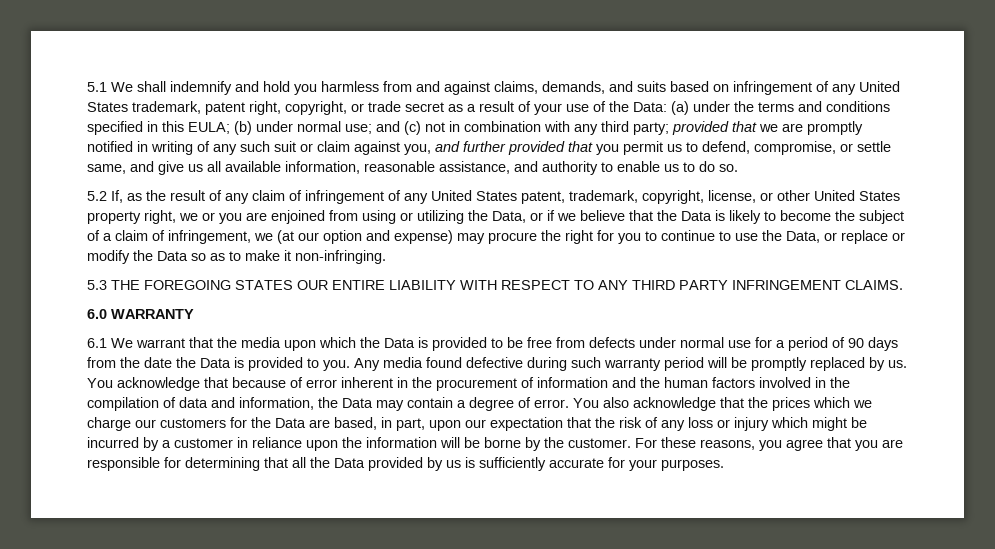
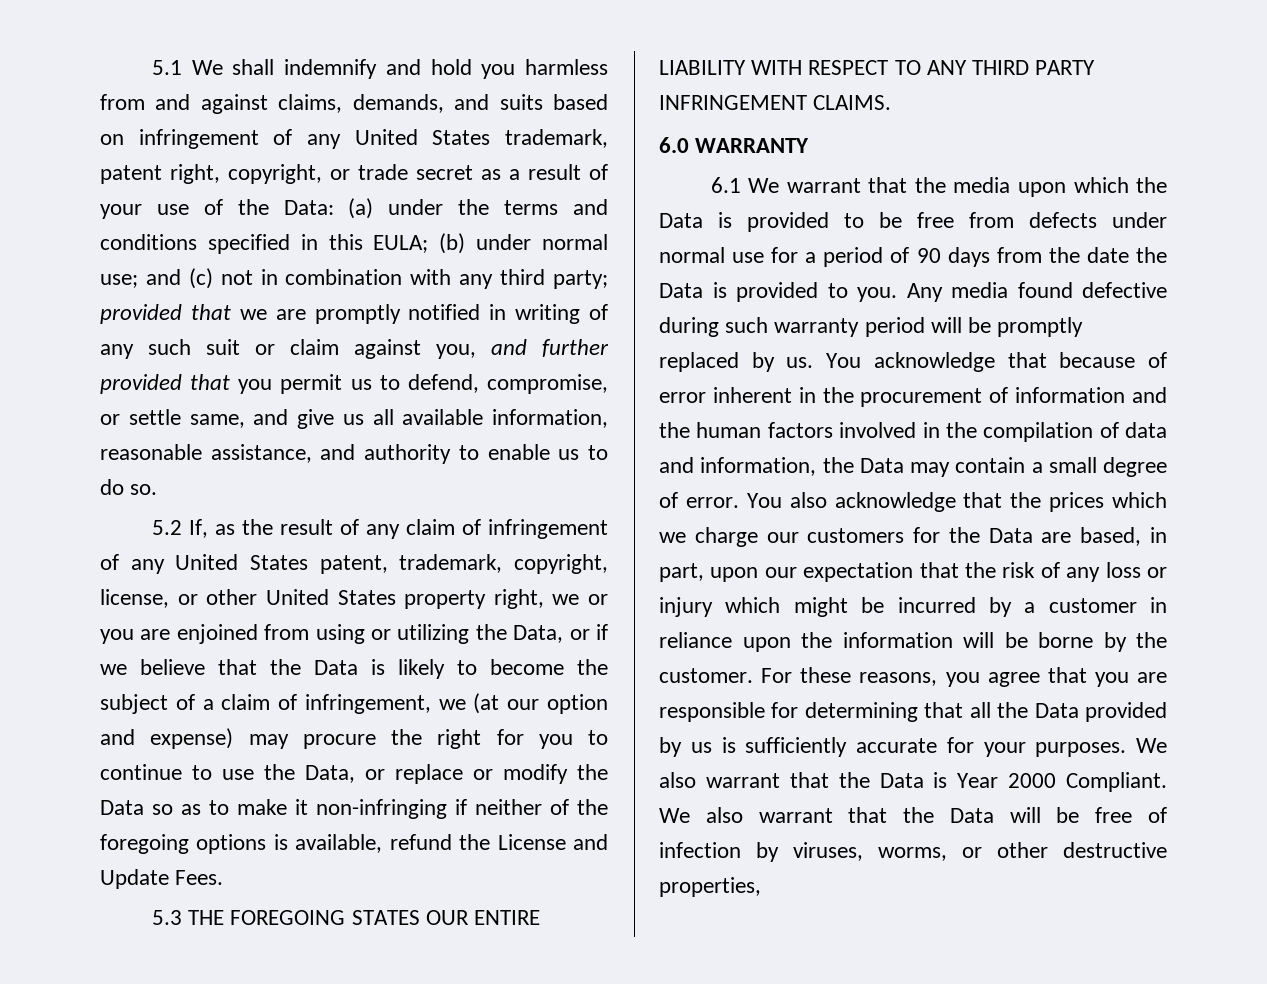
- 5.2 If, as the result of any claim of infringement of any United States patent, trademark, copyright, license, or other United States property right, we or you are enjoined from using or utilizing the Data, or if we believe that the Data is likely to become the subject of a claim of infringement, we (at our option and expense) may procure the right for you to continue to use the Data, or replace or modify the Data so as to make it non-infringing.
+ 5.2 If, as the result of any claim of infringement of any United States patent, trademark, copyright, license, or other United States property right, we or you are enjoined from using or utilizing the Data, or if we believe that the Data is likely to become the subject of a claim of infringement, we (at our option and expense) may procure the right for you to continue to use the Data, or replace or modify the Data so as to make it non-infringing if neither of the foregoing options is available, refund the License and Update Fees.
- You acknowledge that because of error inherent in the procurement of information and the human factors involved in the compilation of data and information, the Data may contain a degree of error.
+ You acknowledge that because of error inherent in the procurement of information and the human factors involved in the compilation of data and information, the Data may contain a small degree of error.
+ We also warrant that the Data is Year 2000 Compliant. We also warrant that the Data will be free of infection by viruses, worms, or other destructive properties,

